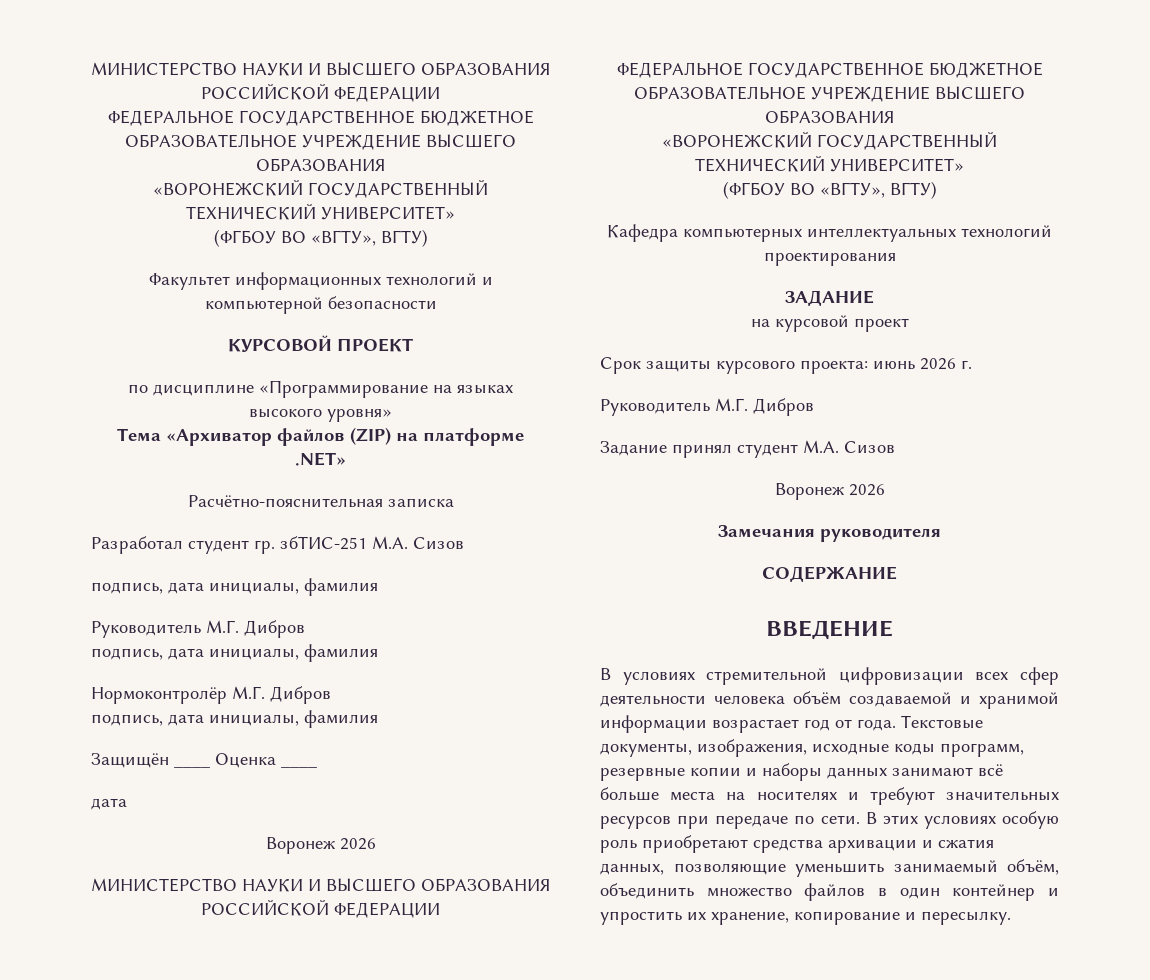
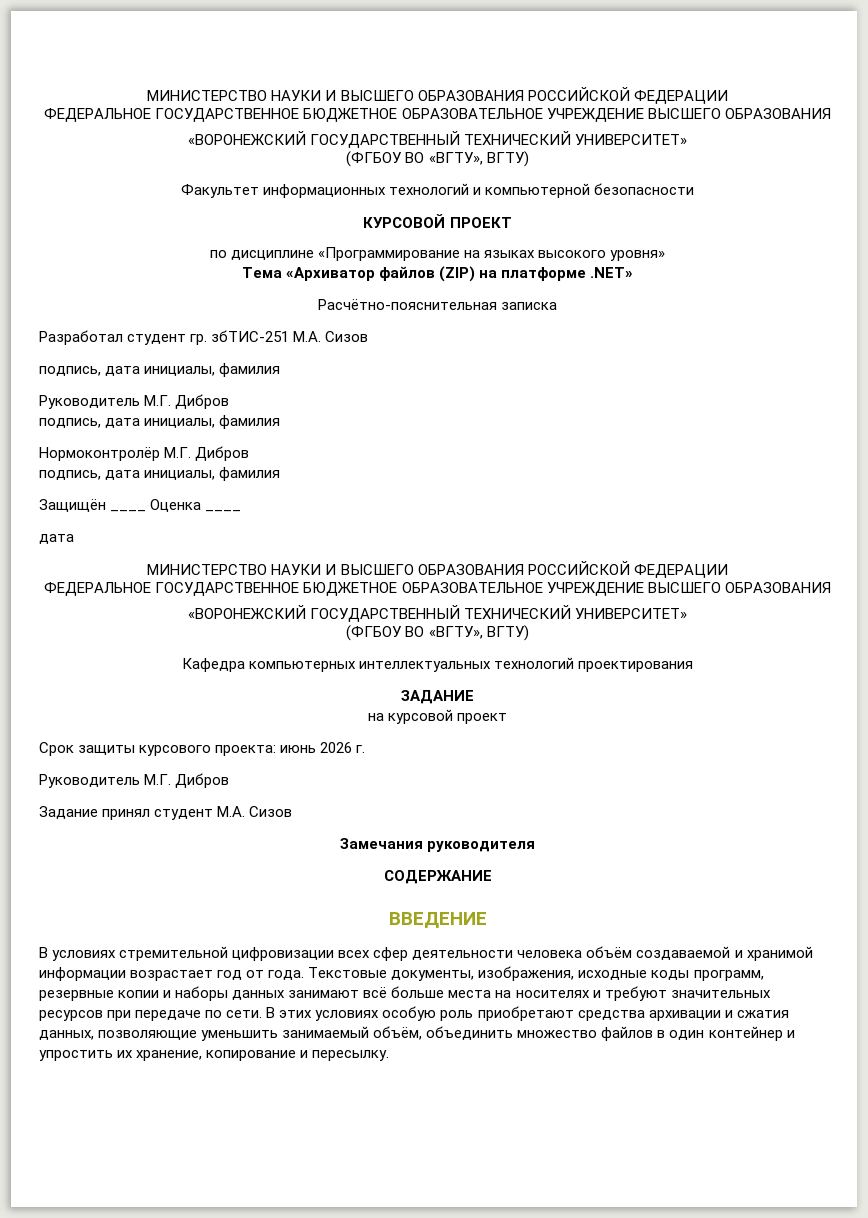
  Защищён ____ Оценка ____
  дата
- Воронеж 2026
  Задание принял студент М.А. Сизов
- Воронеж 2026

